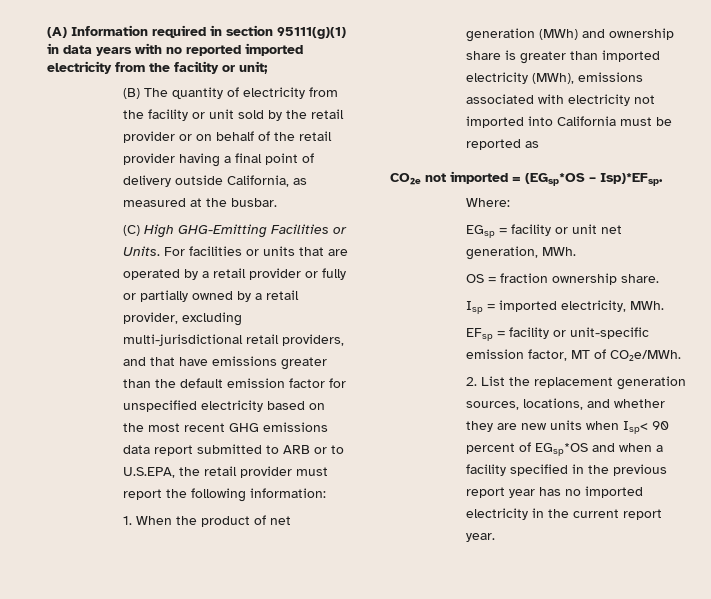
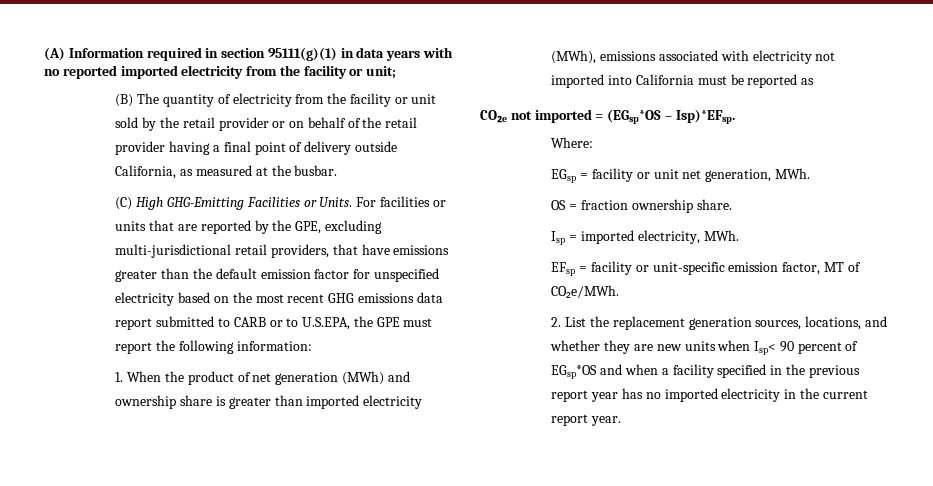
- For facilities or units that are operated by a retail provider or fully or partially owned by a retail provider, excluding multi-jurisdictional retail providers, and that have emissions greater than the default emission factor for unspecified electricity based on the most recent GHG emissions data report submitted to ARB or to U.S.EPA, the retail provider must report the following information:
+ For facilities or units that are reported by the GPE, excluding multi-jurisdictional retail providers, that have emissions greater than the default emission factor for unspecified electricity based on the most recent GHG emissions data report submitted to CARB or to U.S.EPA, the GPE must report the following information:

